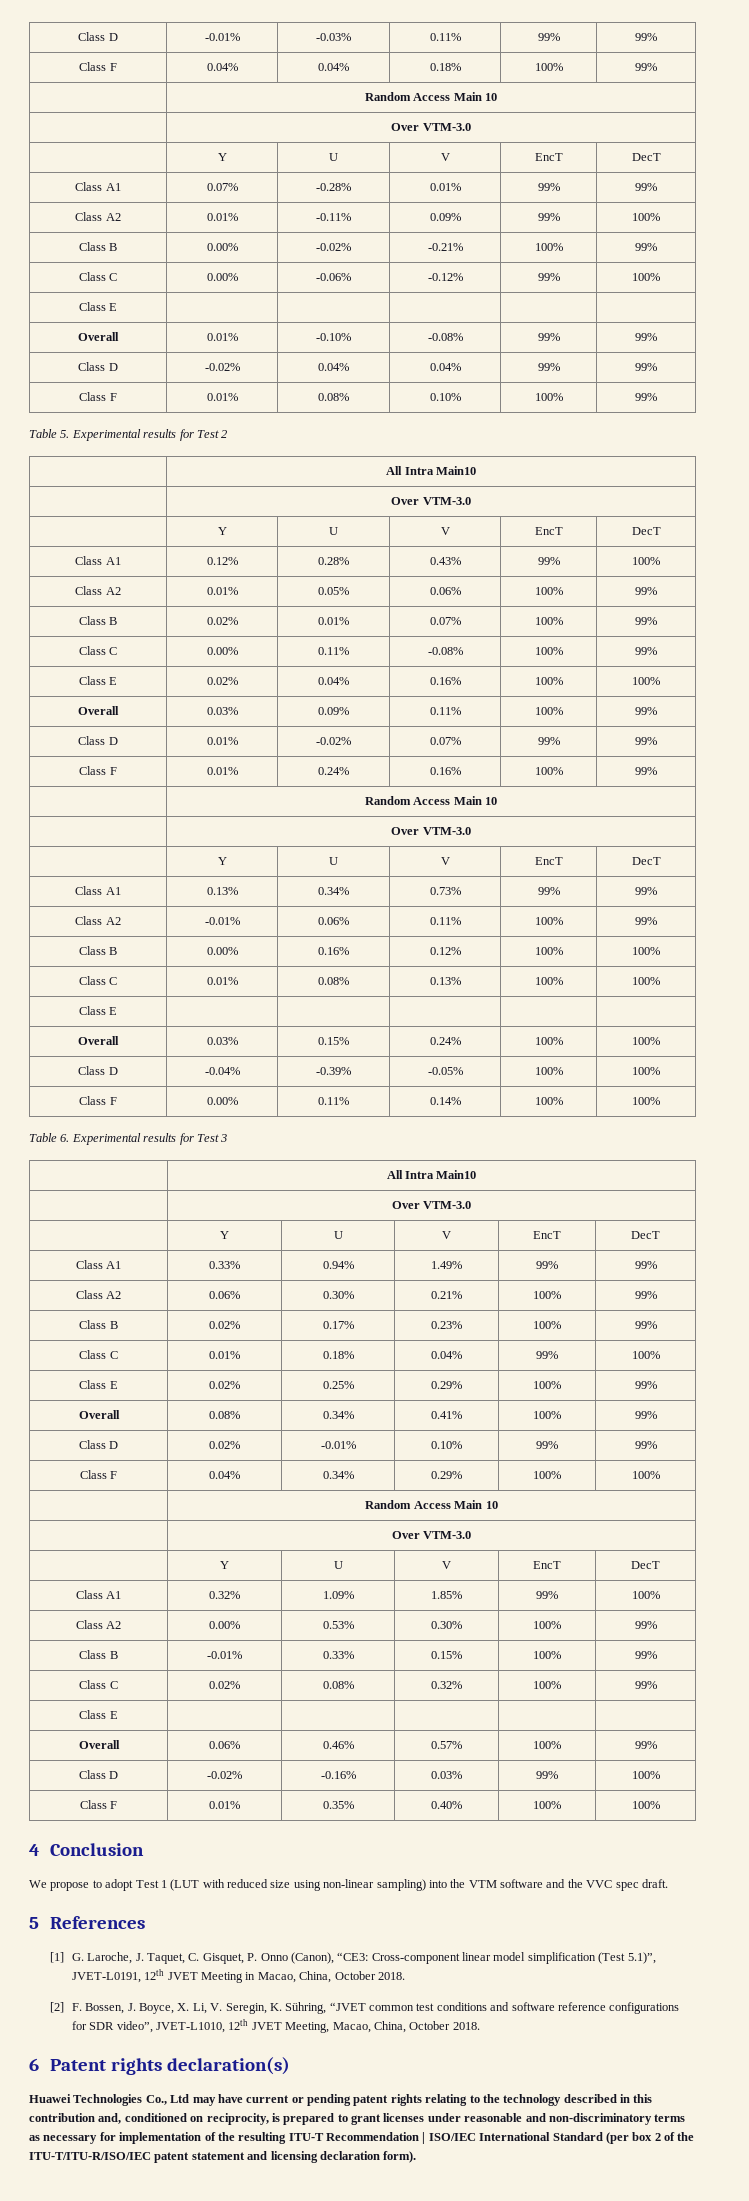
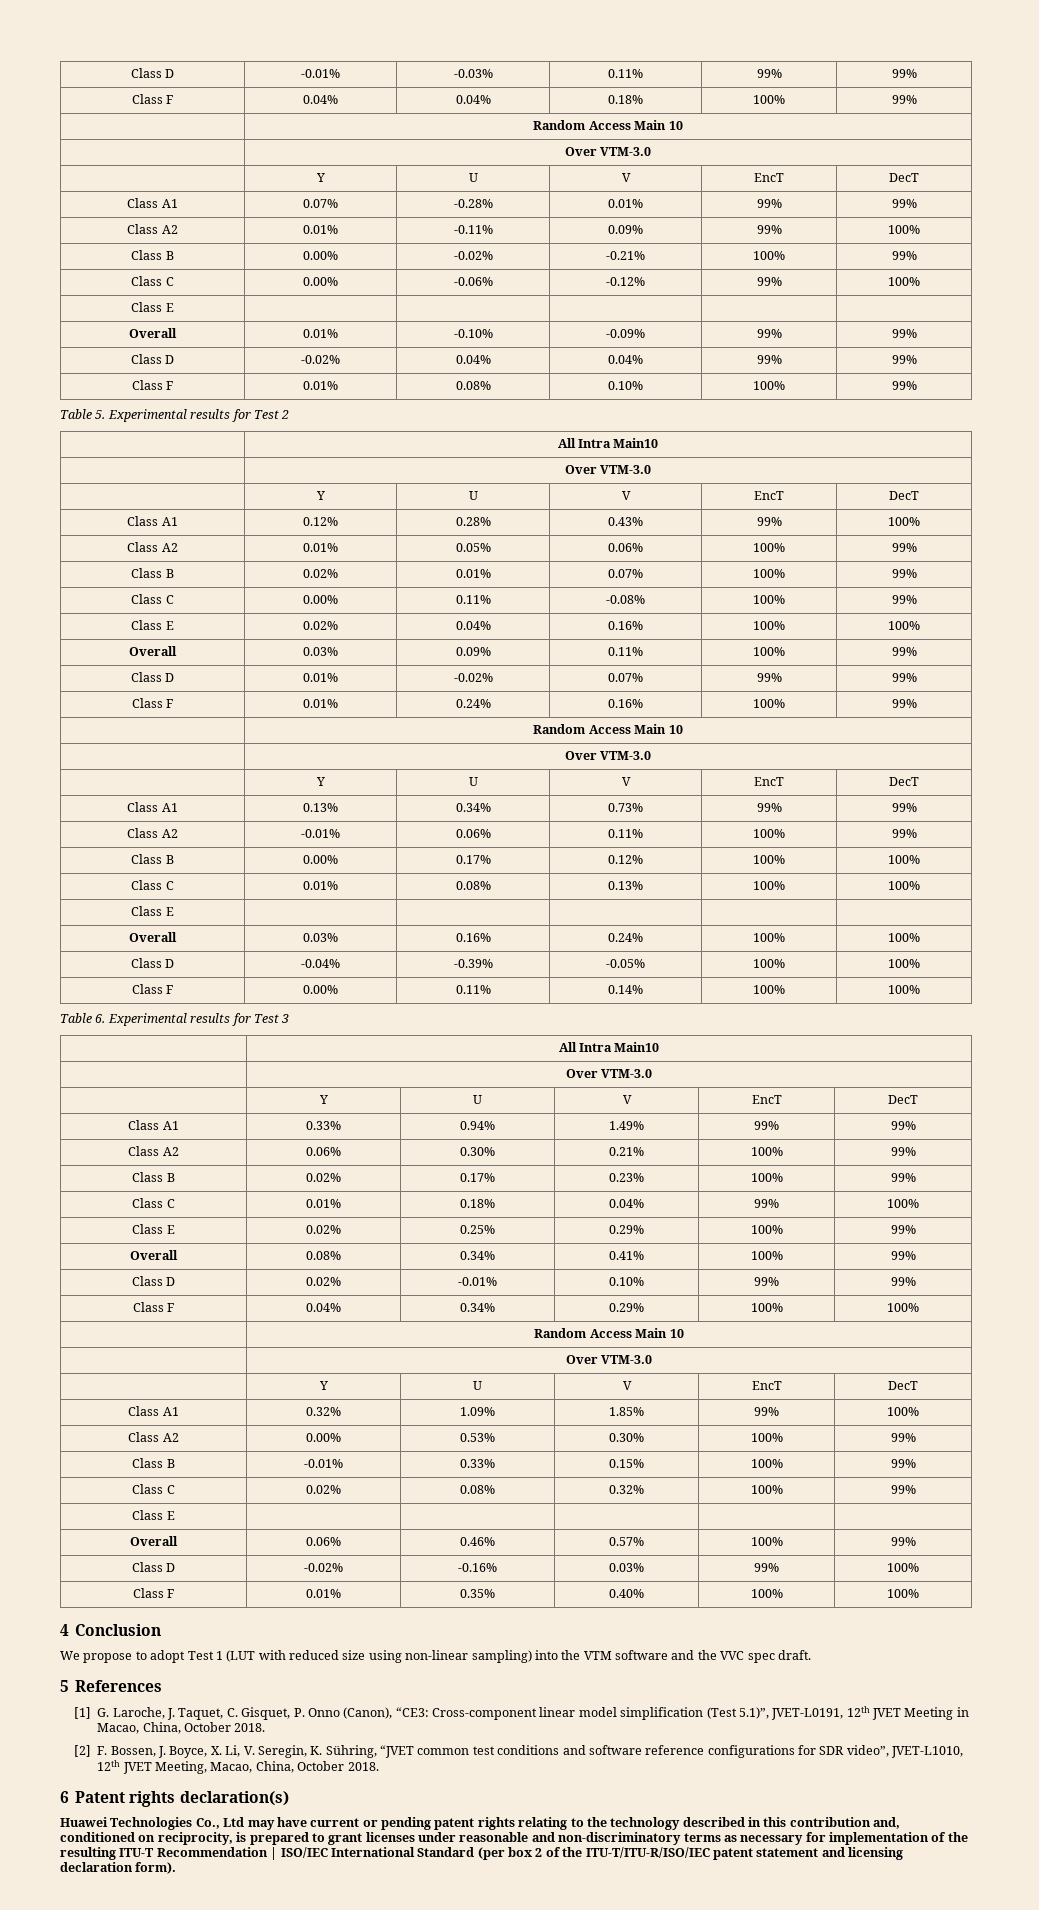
- Overall | 0.01% | -0.10% | -0.08% | 99% | 99%
+ Overall | 0.01% | -0.10% | -0.09% | 99% | 99%
- Class B | 0.00% | 0.16% | 0.12% | 100% | 100%
+ Class B | 0.00% | 0.17% | 0.12% | 100% | 100%
- Overall | 0.03% | 0.15% | 0.24% | 100% | 100%
+ Overall | 0.03% | 0.16% | 0.24% | 100% | 100%

